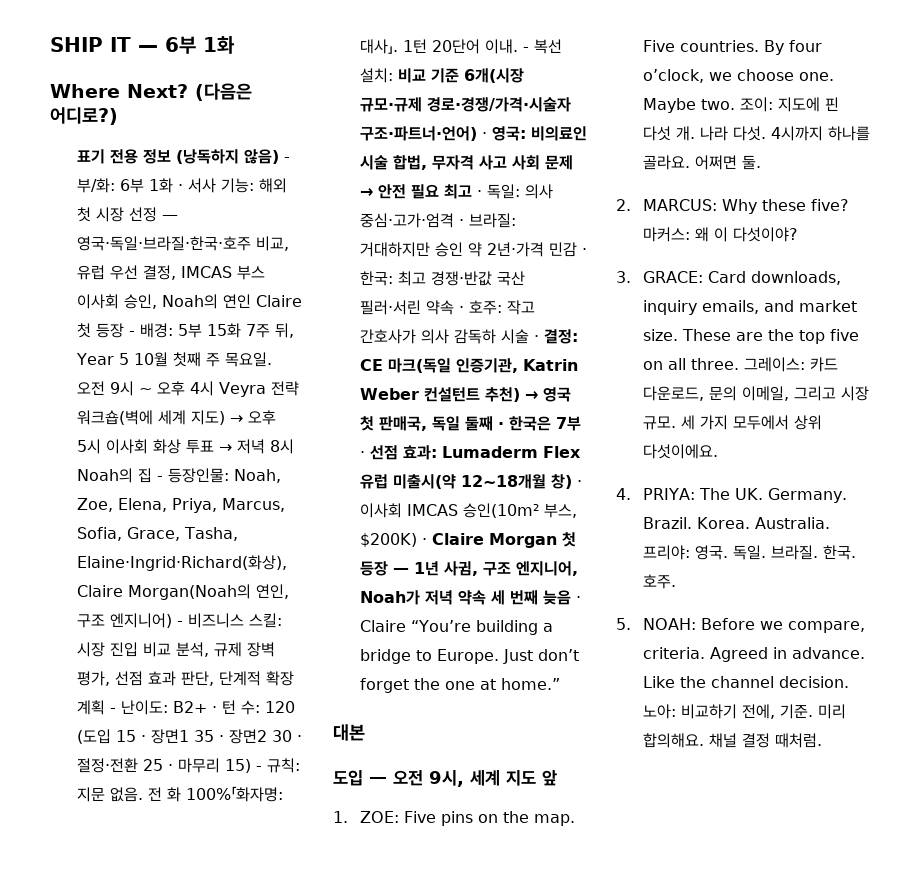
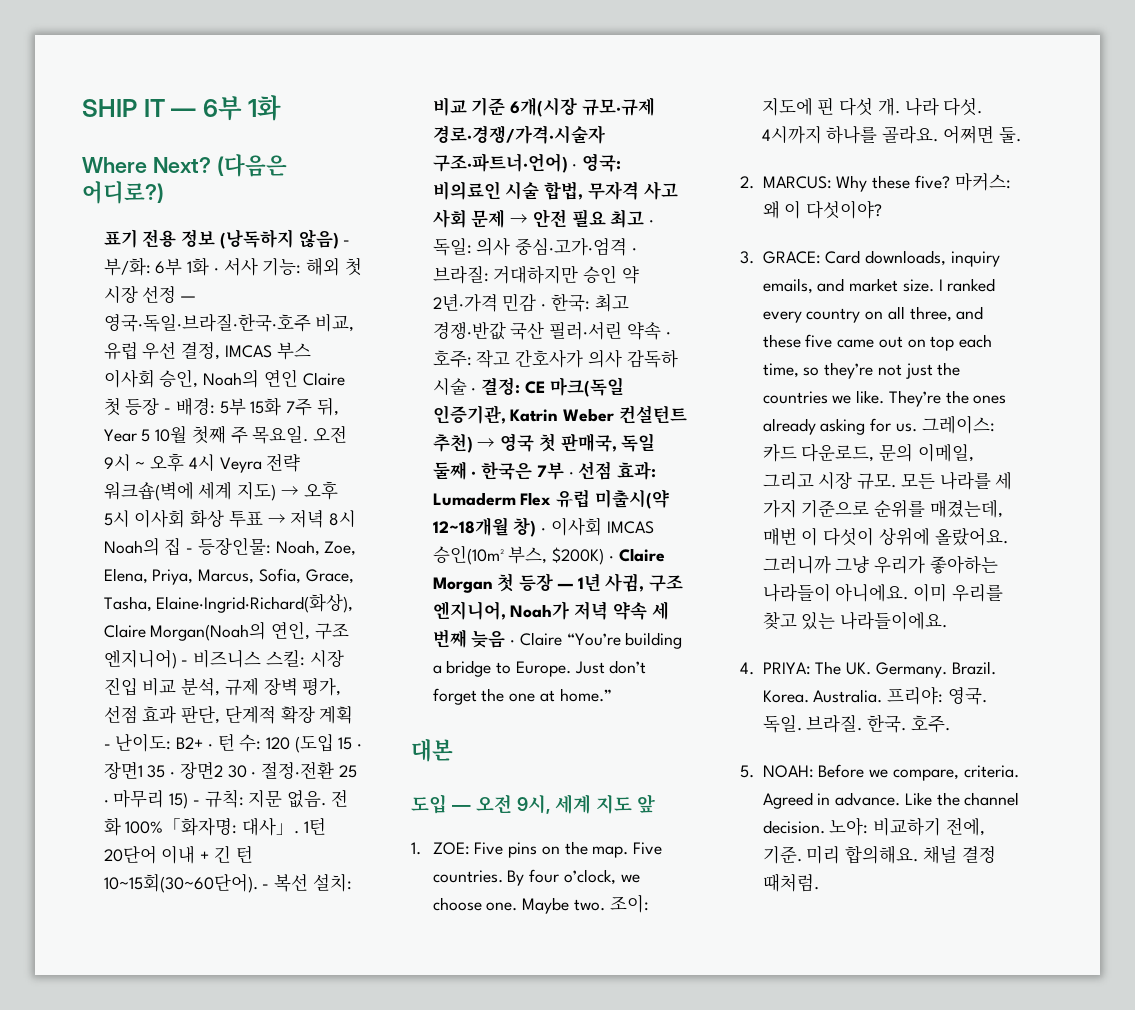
- 1턴 20단어 이내.
+ 1턴 20단어 이내 + 긴 턴 10~15회(30~60단어).
- These are the top five on all three.
+ I ranked every country on all three, and these five came out on top each time, so they’re not just the countries we like. They’re the ones already asking for us.
- 세 가지 모두에서 상위 다섯이에요.
+ 모든 나라를 세 가지 기준으로 순위를 매겼는데, 매번 이 다섯이 상위에 올랐어요. 그러니까 그냥 우리가 좋아하는 나라들이 아니에요. 이미 우리를 찾고 있는 나라들이에요.

